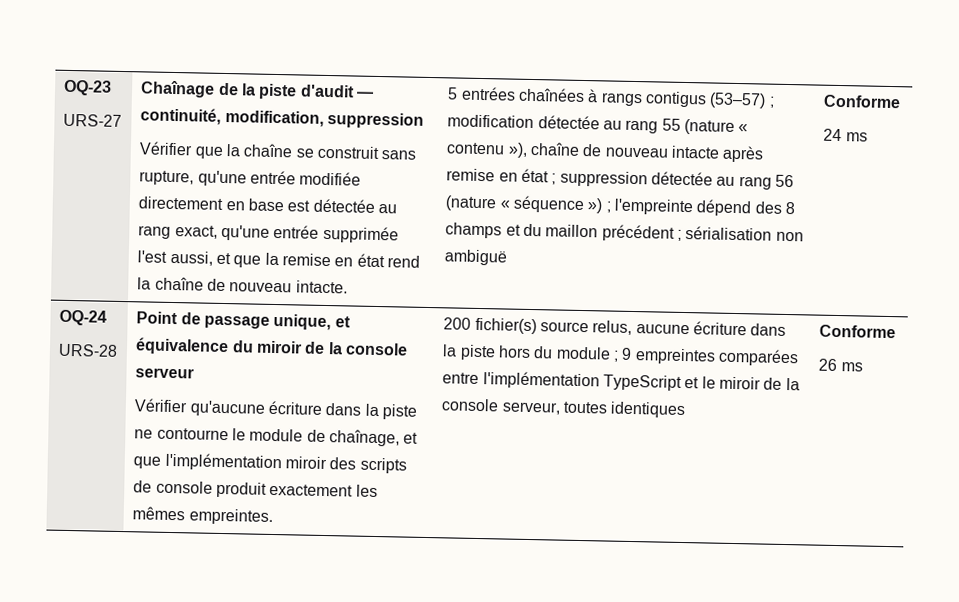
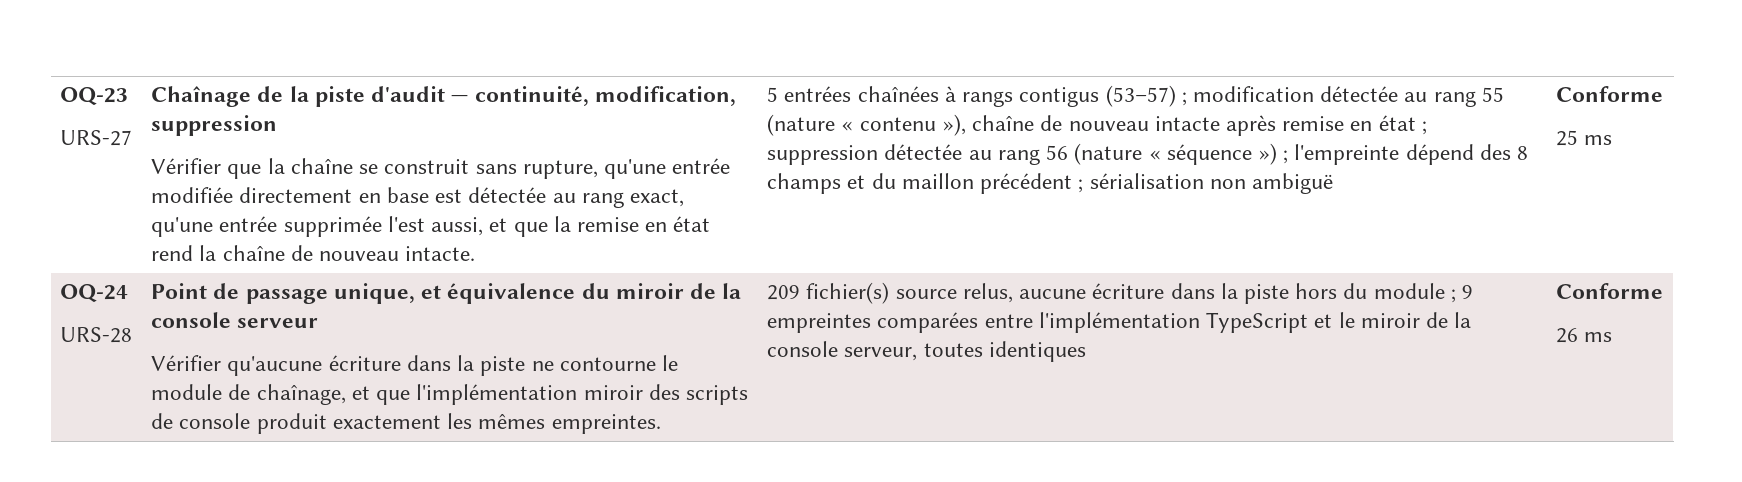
- 24 ms
+ 25 ms
- 200 fichier(s) source relus, aucune écriture dans la piste hors du module ; 9 empreintes comparées entre l'implémentation TypeScript et le miroir de la console serveur, toutes identiques
+ 209 fichier(s) source relus, aucune écriture dans la piste hors du module ; 9 empreintes comparées entre l'implémentation TypeScript et le miroir de la console serveur, toutes identiques

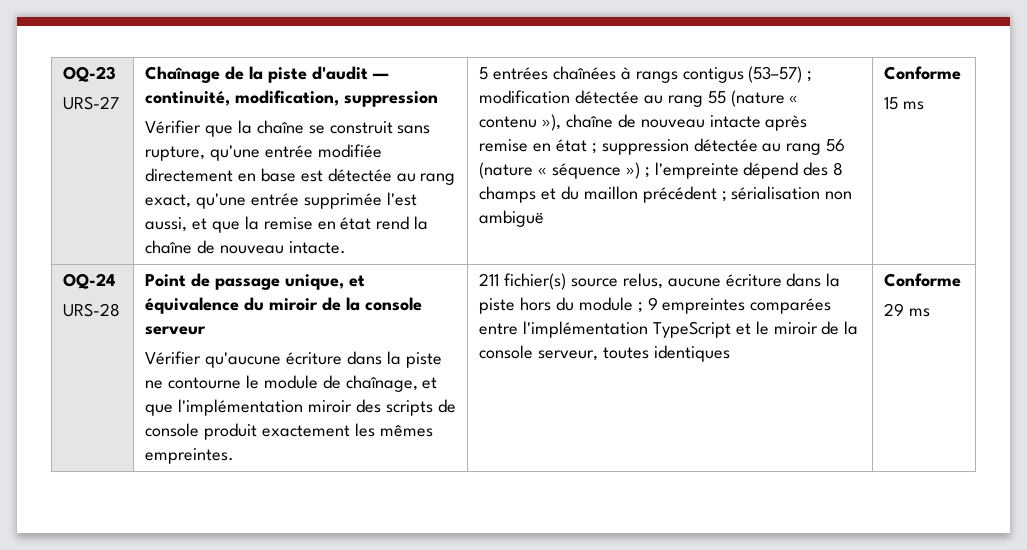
- 25 ms
+ 15 ms
- 209 fichier(s) source relus, aucune écriture dans la piste hors du module ; 9 empreintes comparées entre l'implémentation TypeScript et le miroir de la console serveur, toutes identiques
+ 211 fichier(s) source relus, aucune écriture dans la piste hors du module ; 9 empreintes comparées entre l'implémentation TypeScript et le miroir de la console serveur, toutes identiques
- 26 ms
+ 29 ms

